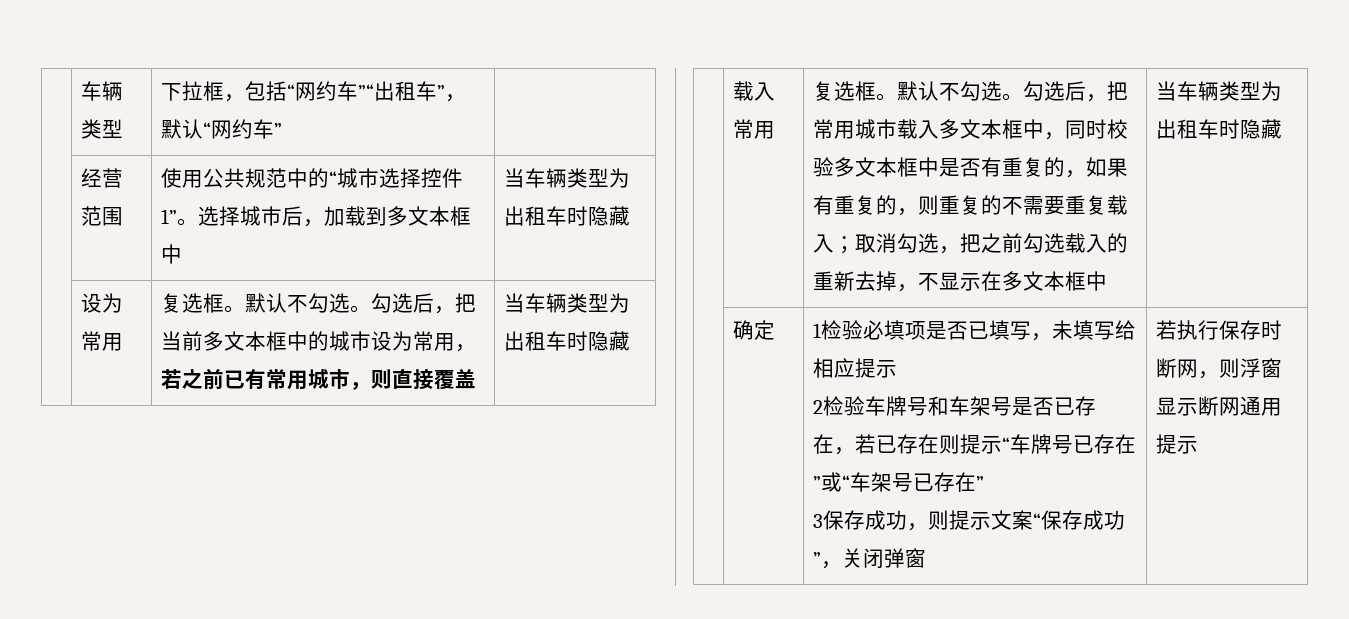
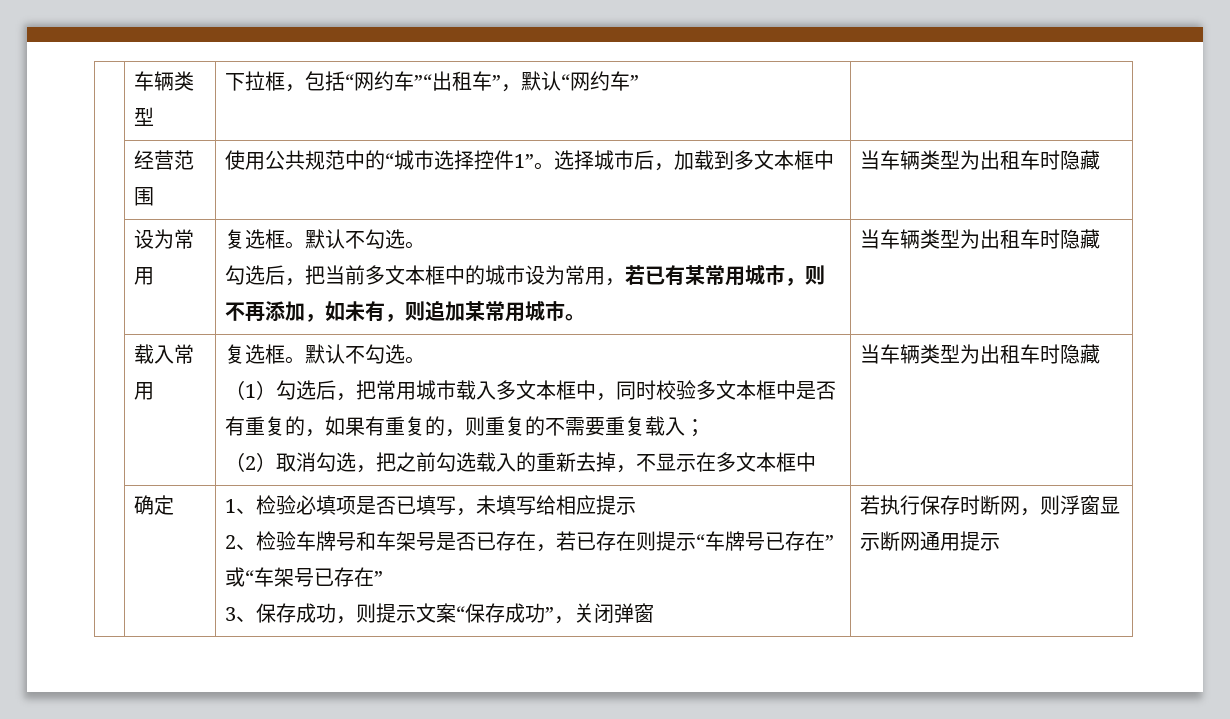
- | 设为常用 | 复选框。默认不勾选。勾选后，把当前多文本框中的城市设为常用，若之前已有常用城市，则直接覆盖 | 当车辆类型为出租车时隐藏
+ | 设为常用 | 复选框。默认不勾选。
+ 勾选后，把当前多文本框中的城市设为常用，若已有某常用城市，则不再添加，如未有，则追加某常用城市。 | 当车辆类型为出租车时隐藏
- 载入常用 | 复选框。默认不勾选。勾选后，把常用城市载入多文本框中，同时校验多文本框中是否有重复的，如果有重复的，则重复的不需要重复载入；取消勾选，把之前勾选载入的重新去掉，不显示在多文本框中
+ 载入常用 | 复选框。默认不勾选。
+ （1）勾选后，把常用城市载入多文本框中，同时校验多文本框中是否有重复的，如果有重复的，则重复的不需要重复载入；
+ （2）取消勾选，把之前勾选载入的重新去掉，不显示在多文本框中
- 1检验必填项是否已填写，未填写给相应提示
+ 1、检验必填项是否已填写，未填写给相应提示
- 2检验车牌号和车架号是否已存在，若已存在则提示“车牌号已存在”或“车架号已存在”
+ 2、检验车牌号和车架号是否已存在，若已存在则提示“车牌号已存在”或“车架号已存在”
- 3保存成功，则提示文案“保存成功”，关闭弹窗
+ 3、保存成功，则提示文案“保存成功”，关闭弹窗

